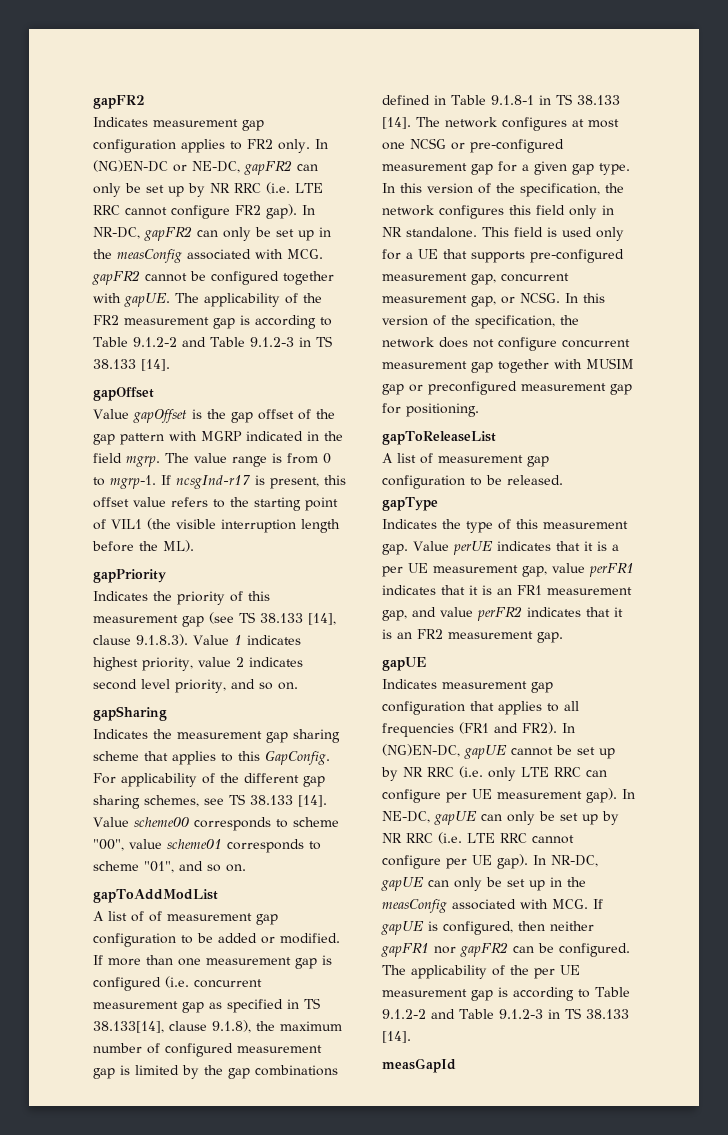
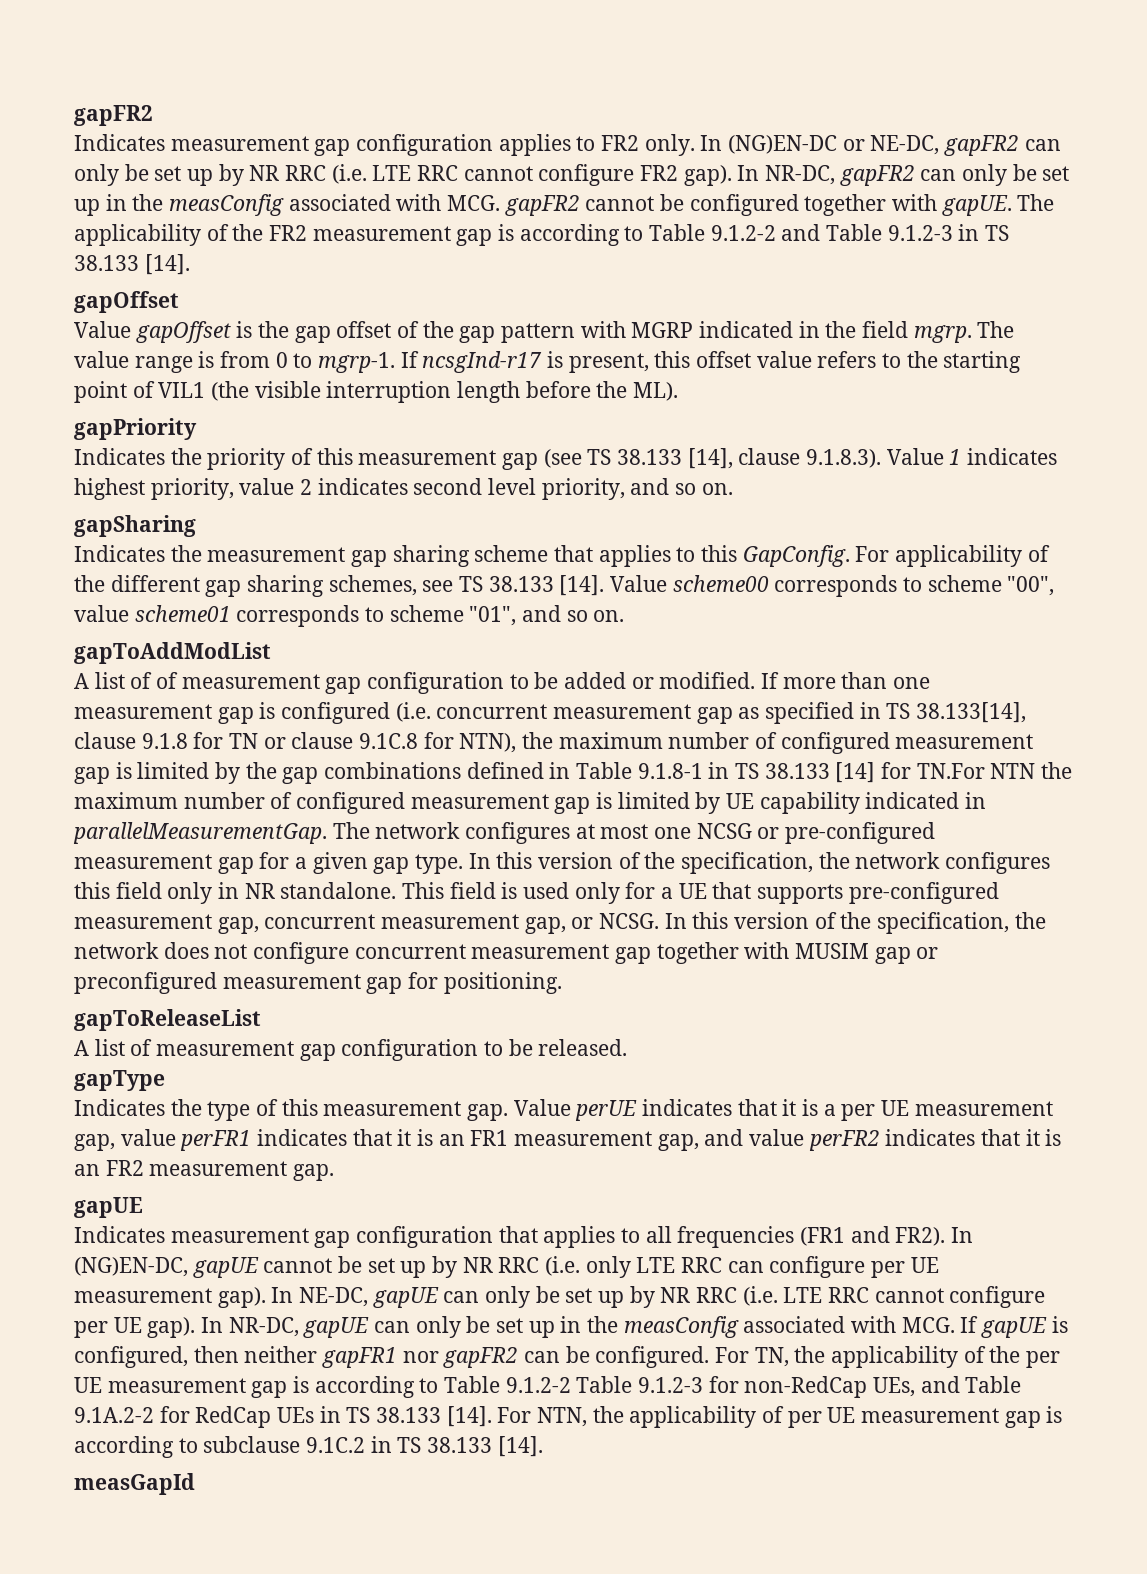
- If more than one measurement gap is configured (i.e. concurrent measurement gap as specified in TS 38.133[14], clause 9.1.8), the maximum number of configured measurement gap is limited by the gap combinations defined in Table 9.1.8-1 in TS 38.133 [14].
+ If more than one measurement gap is configured (i.e. concurrent measurement gap as specified in TS 38.133[14], clause 9.1.8 for TN or clause 9.1C.8 for NTN), the maximum number of configured measurement gap is limited by the gap combinations defined in Table 9.1.8-1 in TS 38.133 [14] for TN.For NTN the maximum number of configured measurement gap is limited by UE capability indicated in parallelMeasurementGap.
- The applicability of the per UE measurement gap is according to Table 9.1.2-2 and Table 9.1.2-3 in TS 38.133 [14].
+ For TN, the applicability of the per UE measurement gap is according to Table 9.1.2-2 Table 9.1.2-3 for non-RedCap UEs, and Table 9.1A.2-2 for RedCap UEs in TS 38.133 [14]. For NTN, the applicability of per UE measurement gap is according to subclause 9.1C.2 in TS 38.133 [14].

